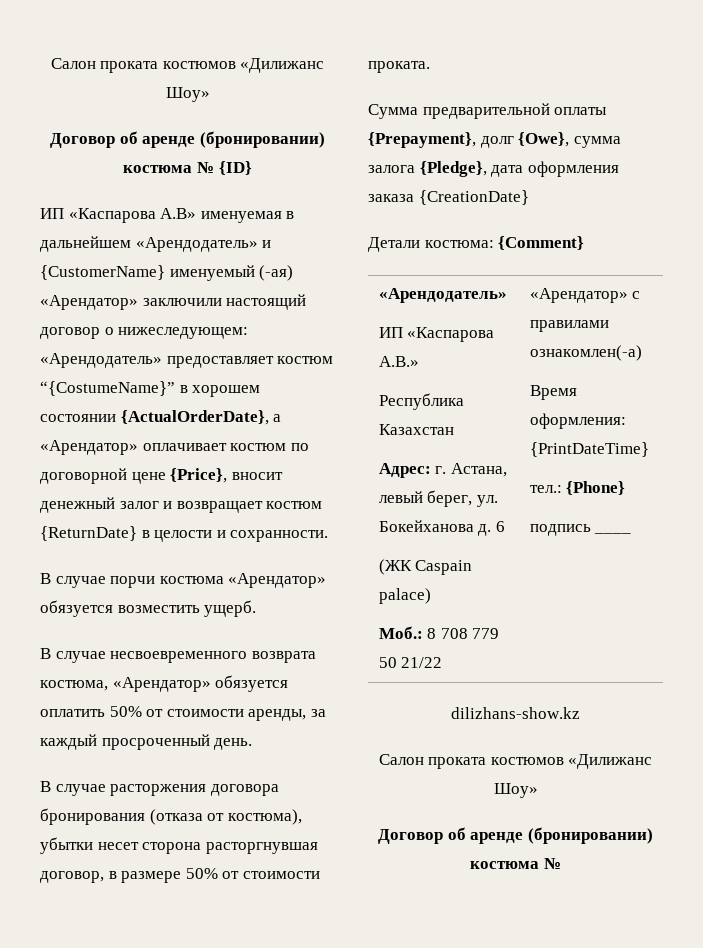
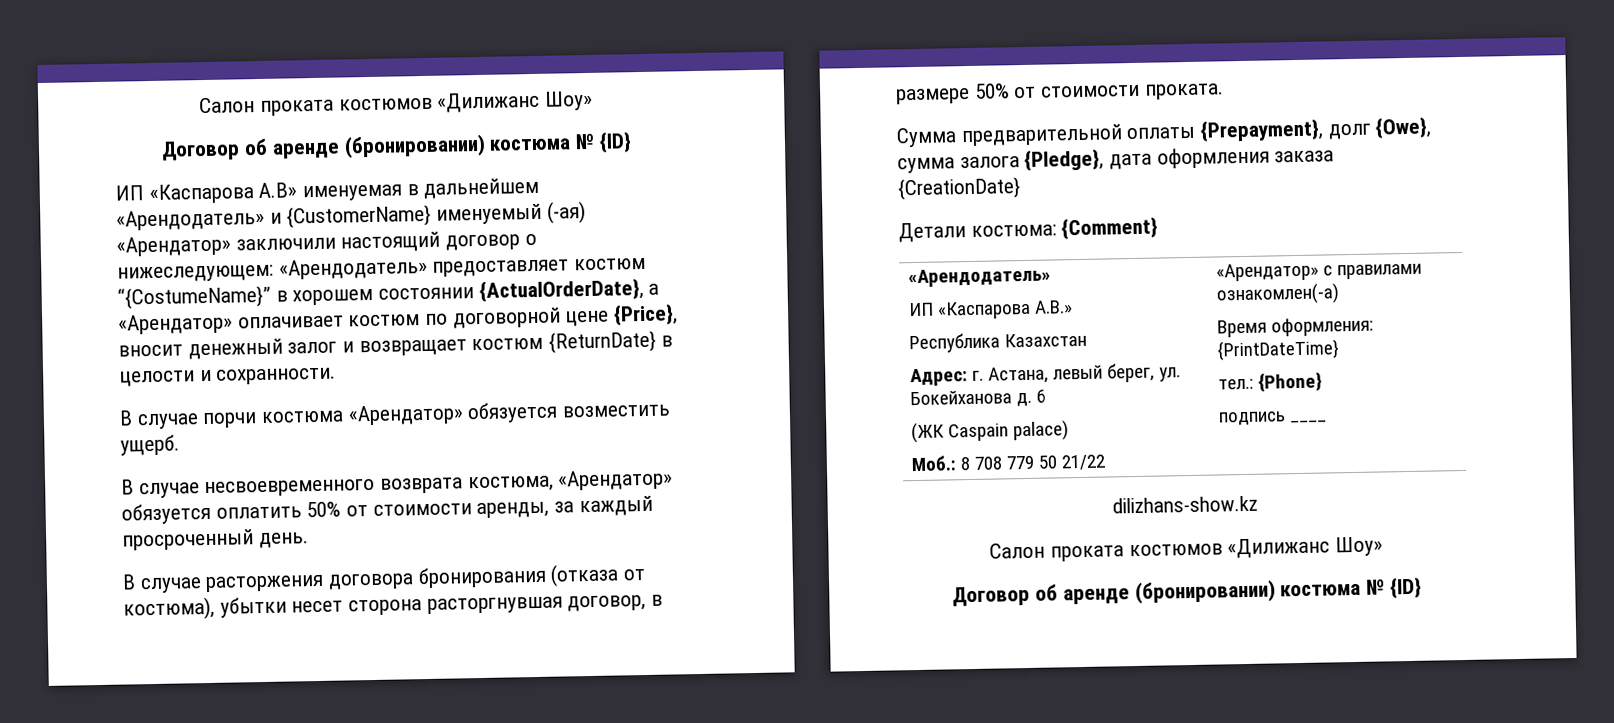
  dilizhans-show.kz
  Салон проката костюмов «Дилижанс Шоу»
- Договор об аренде (бронировании) костюма №
+ Договор об аренде (бронировании) костюма № {ID}

